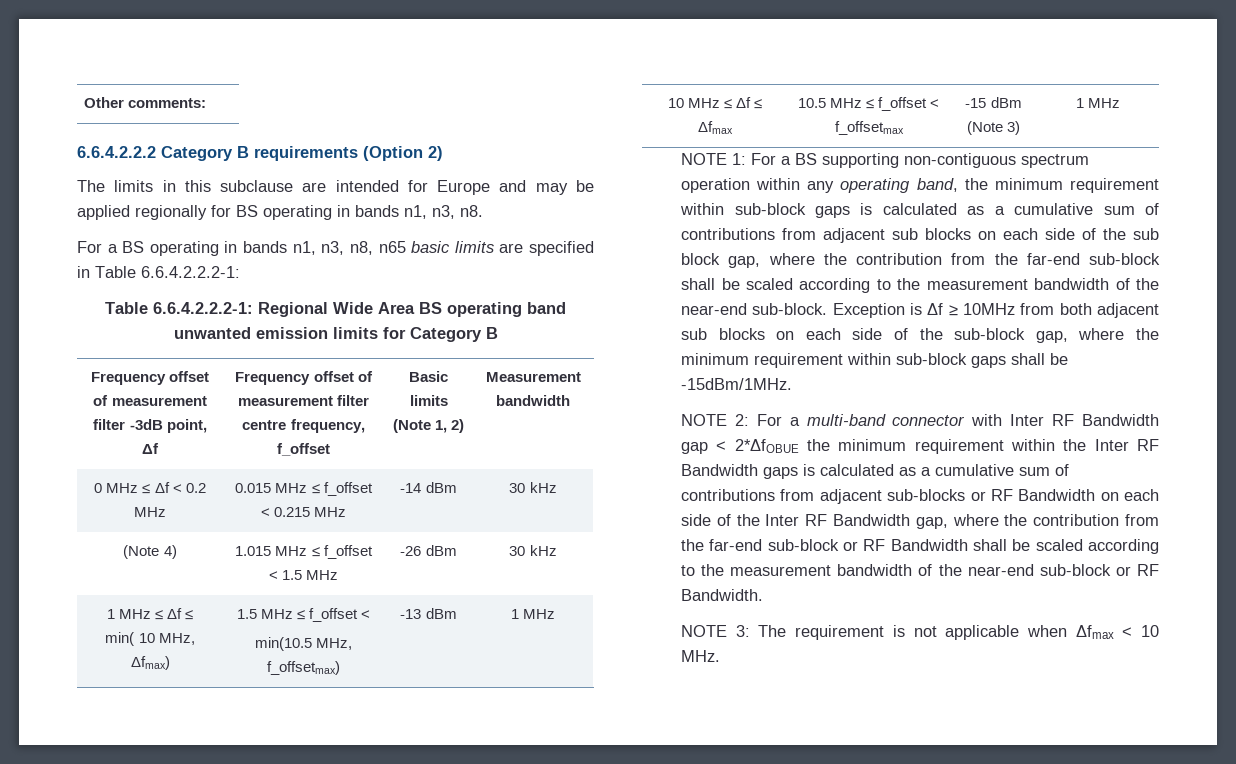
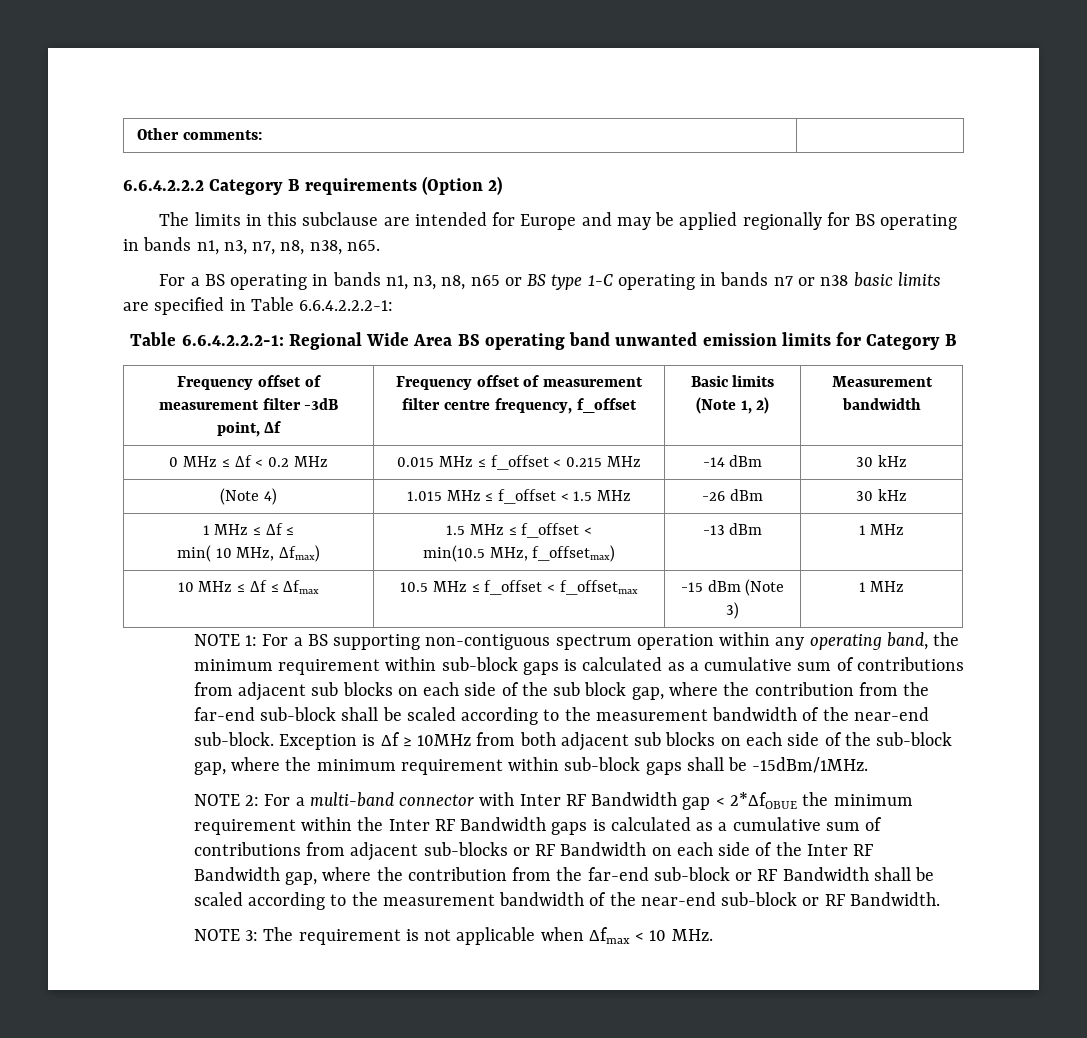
- The limits in this subclause are intended for Europe and may be applied regionally for BS operating in bands n1, n3, n8.
+ The limits in this subclause are intended for Europe and may be applied regionally for BS operating in bands n1, n3, n7, n8, n38, n65.
- For a BS operating in bands n1, n3, n8, n65 basic limits are specified in Table 6.6.4.2.2.2-1:
+ For a BS operating in bands n1, n3, n8, n65 or BS type 1-C operating in bands n7 or n38 basic limits are specified in Table 6.6.4.2.2.2-1:

